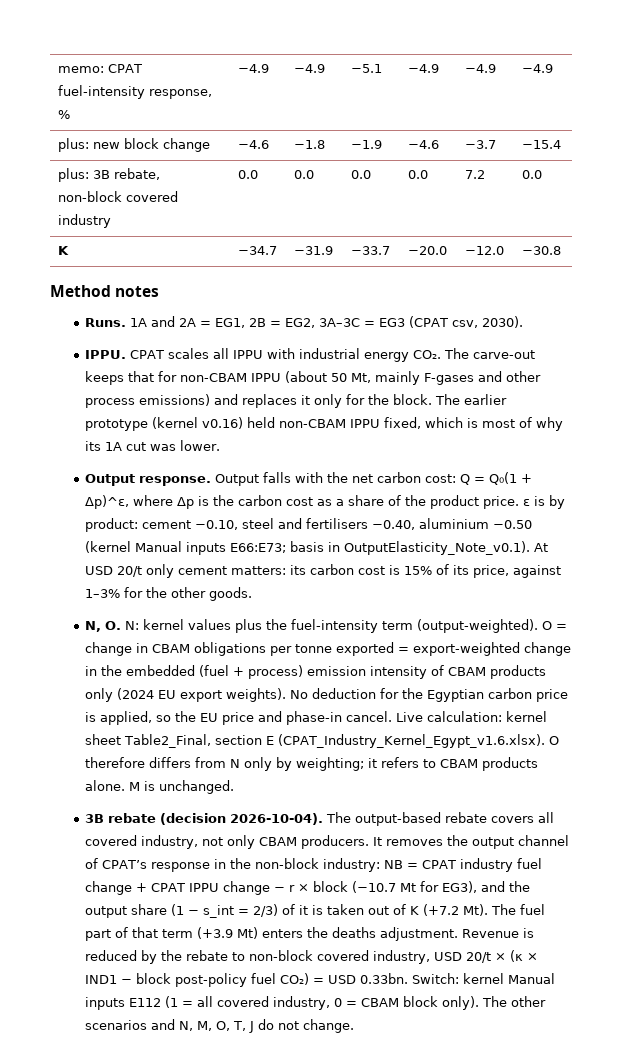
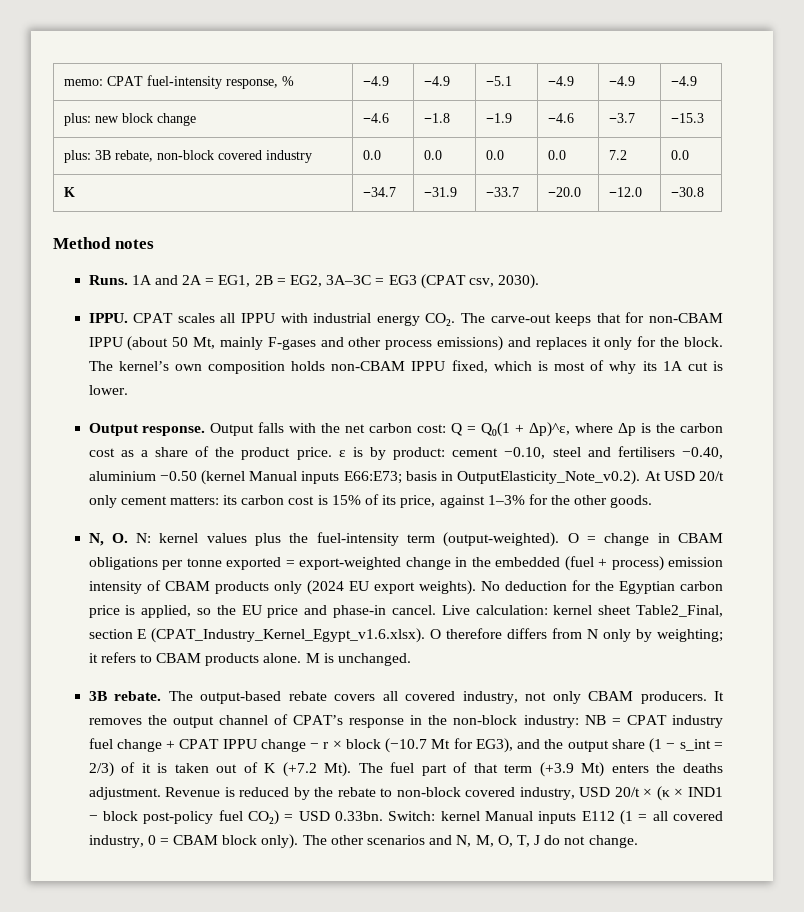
- plus: new block change | −4.6 | −1.8 | −1.9 | −4.6 | −3.7 | −15.4
+ plus: new block change | −4.6 | −1.8 | −1.9 | −4.6 | −3.7 | −15.3
- The earlier prototype (kernel v0.16) held non-CBAM IPPU fixed, which is most of why its 1A cut was lower.
+ The kernel’s own composition holds non-CBAM IPPU fixed, which is most of why its 1A cut is lower.
- basis in OutputElasticity_Note_v0.1). At USD 20/t only cement matters:
+ basis in OutputElasticity_Note_v0.2). At USD 20/t only cement matters:
- 3B rebate (decision 2026-10-04).
+ 3B rebate.

